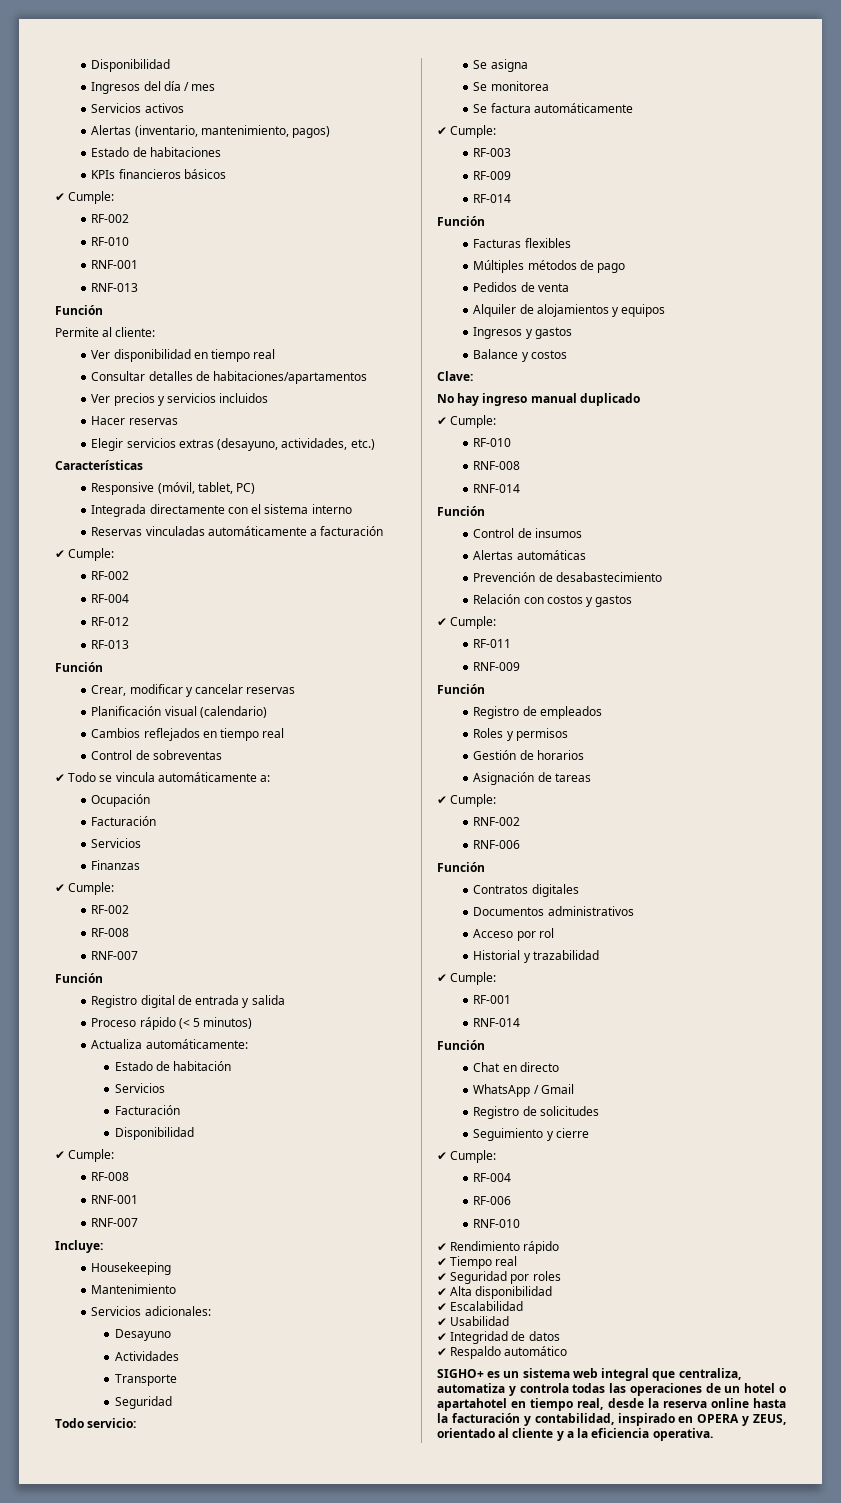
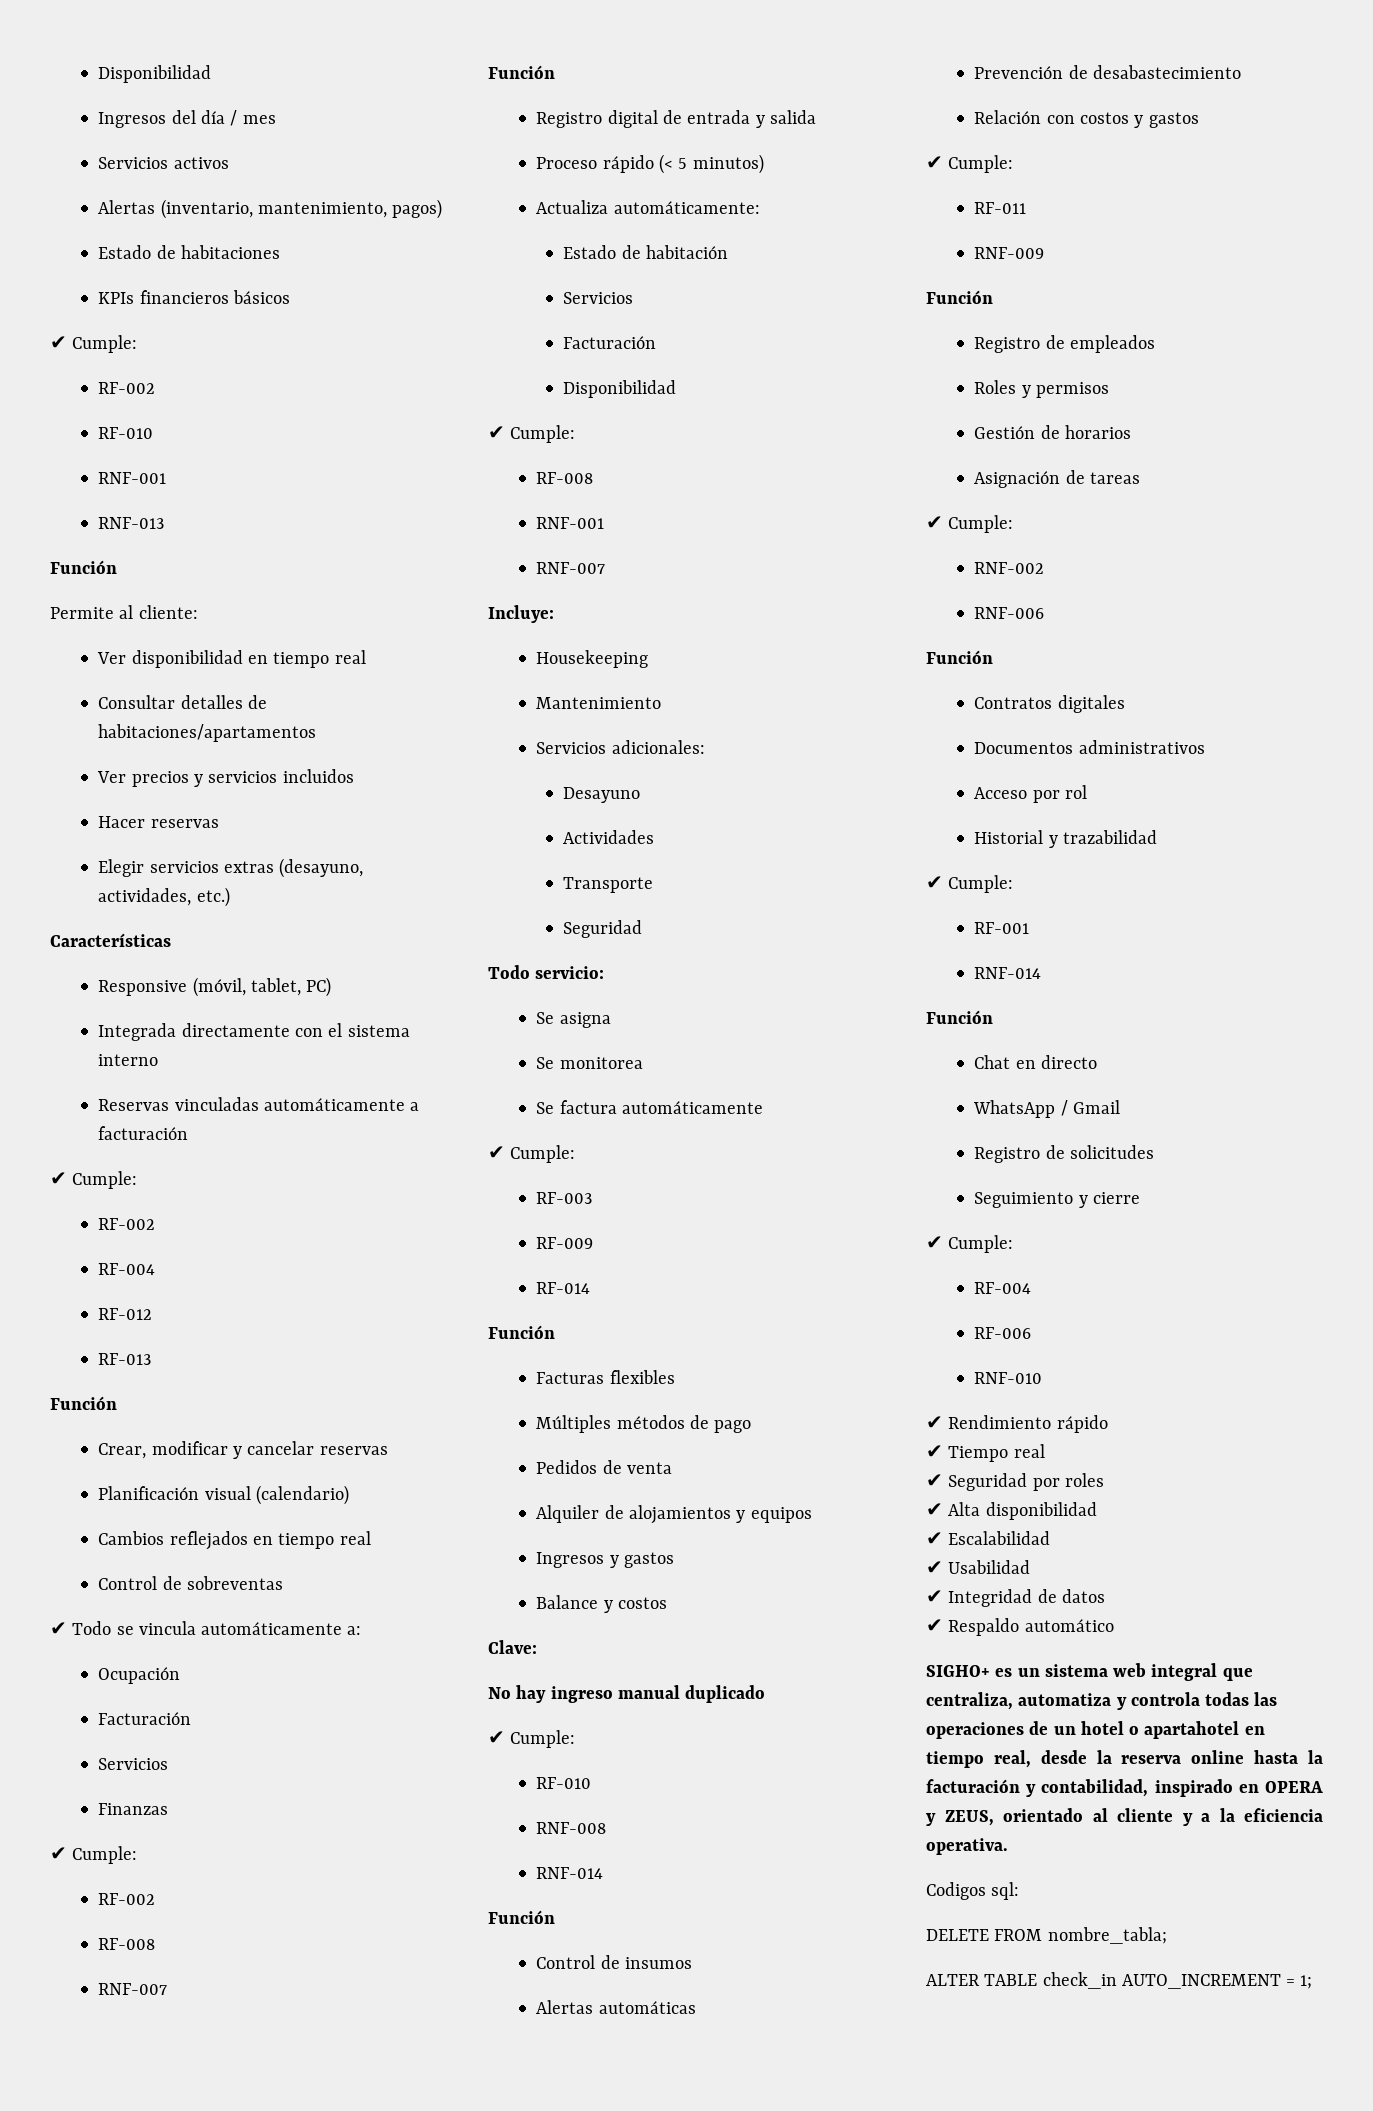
+ Codigos sql:
+ DELETE FROM nombre_tabla;
+ ALTER TABLE check_in AUTO_INCREMENT = 1;

